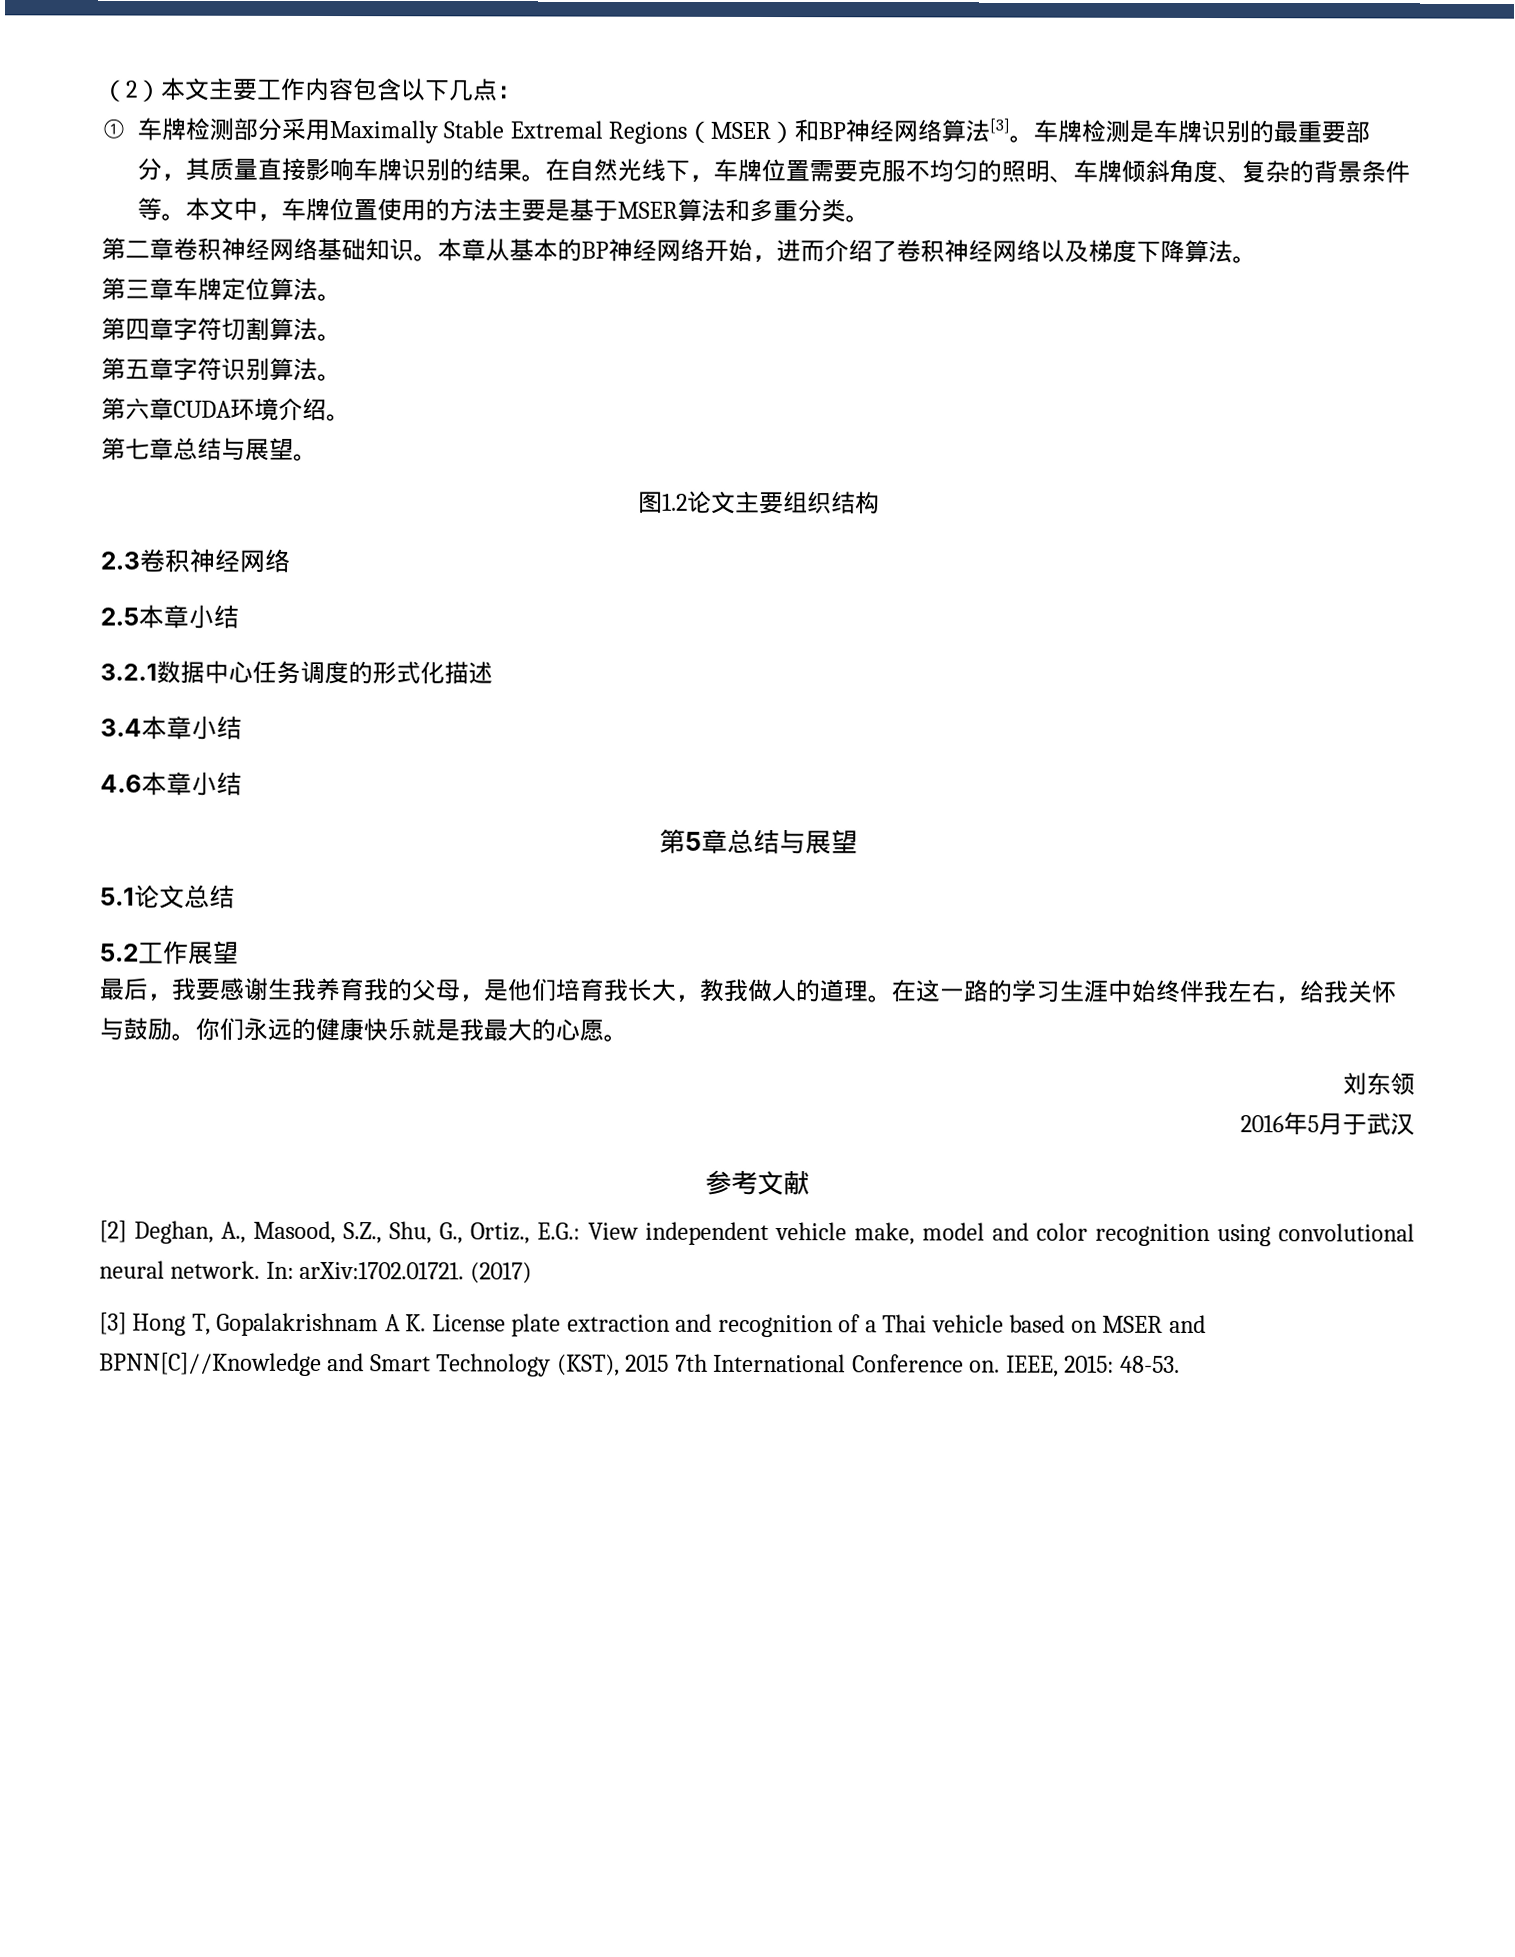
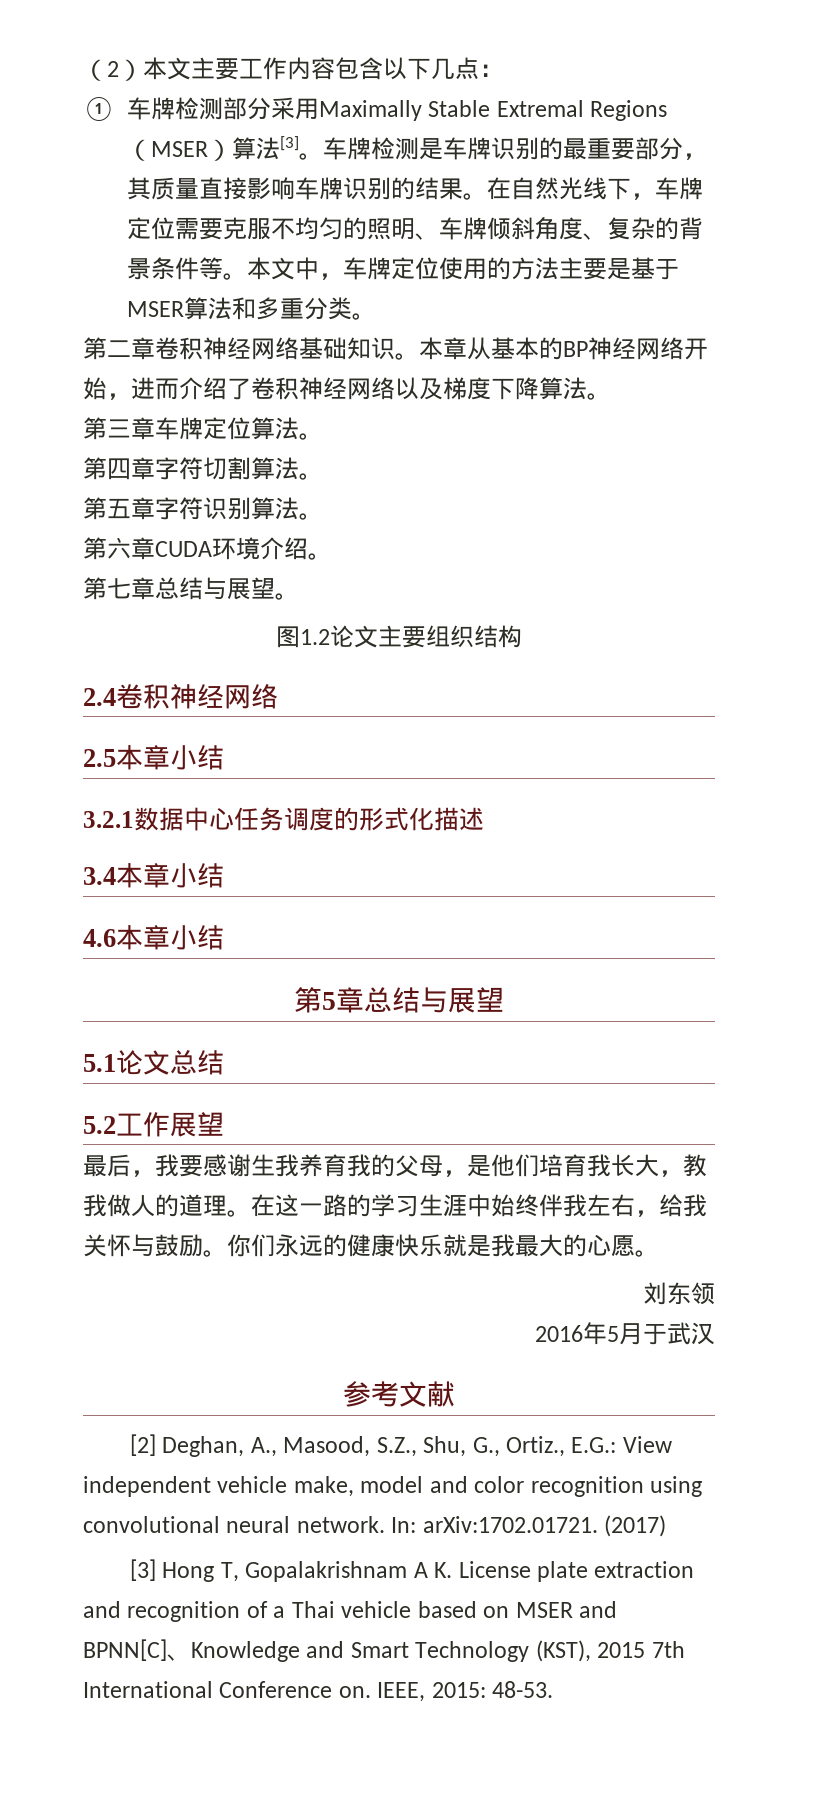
- ①车牌检测部分采用Maximally Stable Extremal Regions（MSER）和BP神经网络算法[3]。
+ ①车牌检测部分采用Maximally Stable Extremal Regions（MSER）算法[3]。
- 在自然光线下，车牌位置需要克服不均匀的照明、车牌倾斜角度、复杂的背景条件等。
+ 在自然光线下，车牌定位需要克服不均匀的照明、车牌倾斜角度、复杂的背景条件等。
- 本文中，车牌位置使用的方法主要是基于MSER算法和多重分类。
+ 本文中，车牌定位使用的方法主要是基于MSER算法和多重分类。
- 2.3卷积神经网络
+ 2.4卷积神经网络
- [3] Hong T, Gopalakrishnam A K. License plate extraction and recognition of a Thai vehicle based on MSER and BPNN[C]//Knowledge and Smart Technology (KST), 2015 7th International Conference on.
+ [3] Hong T, Gopalakrishnam A K. License plate extraction and recognition of a Thai vehicle based on MSER and BPNN[C]、Knowledge and Smart Technology (KST), 2015 7th International Conference on.

